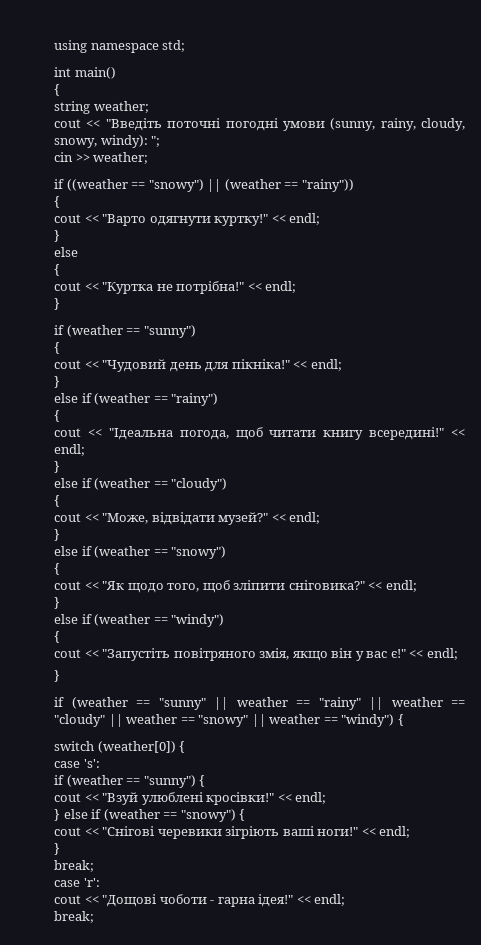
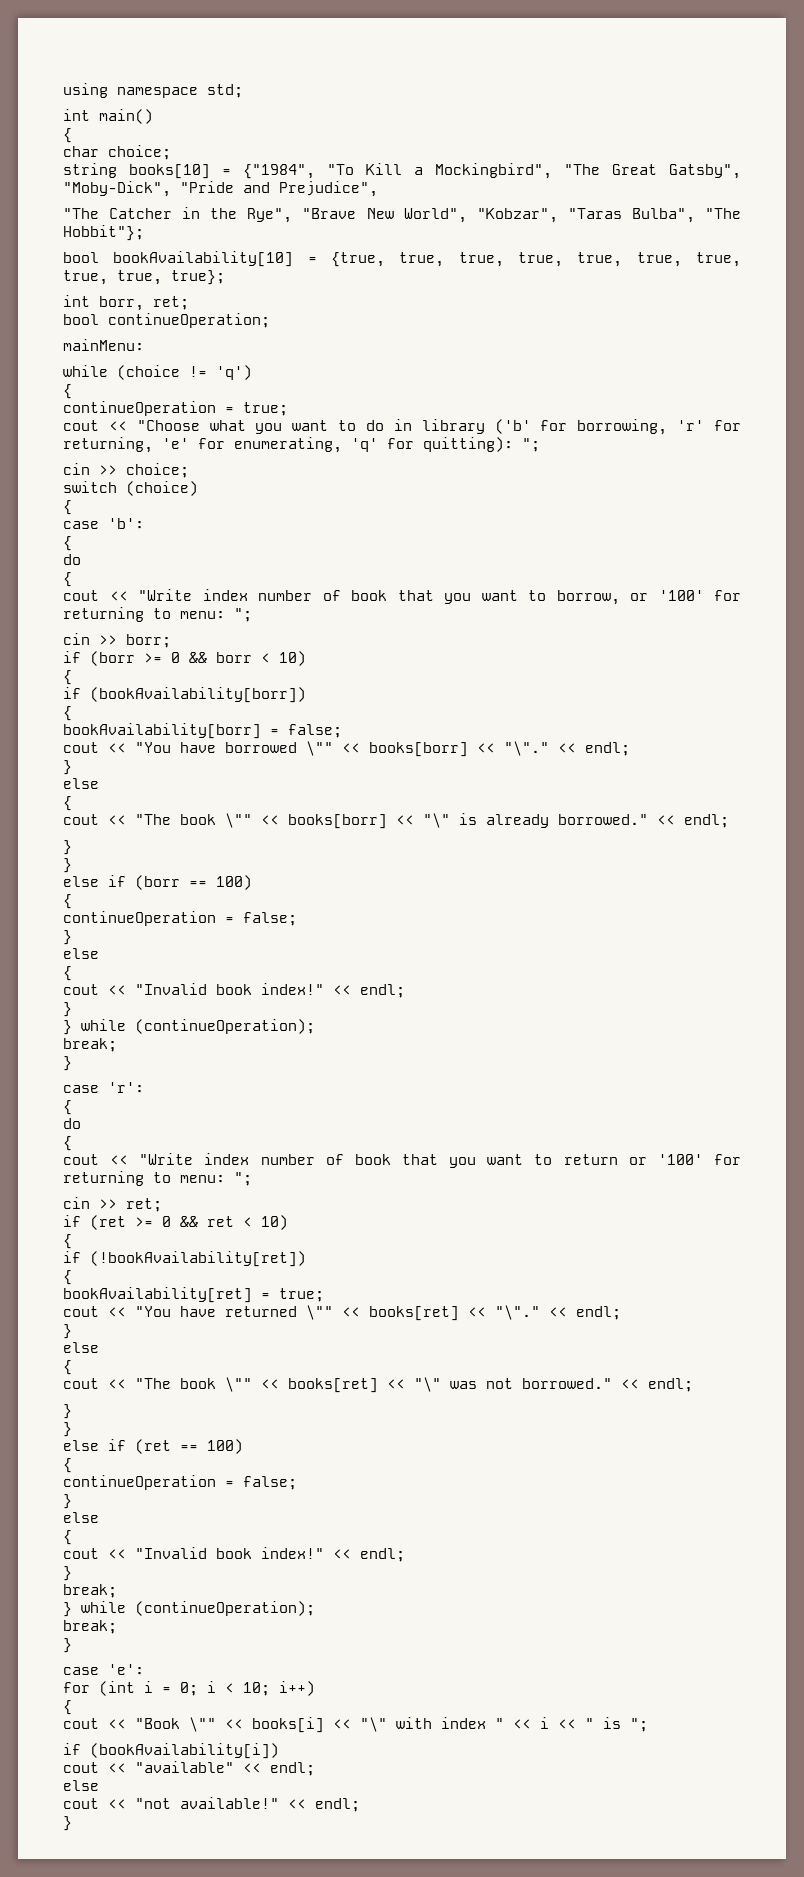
+ char choice;
- string weather;
- cout << "Введіть поточні погодні умови (sunny, rainy, cloudy, snowy, windy): ";
- cin >> weather;
- if ((weather == "snowy") || (weather == "rainy"))
+ string books[10] = {"1984", "To Kill a Mockingbird", "The Great Gatsby", "Moby-Dick", "Pride and Prejudice",
+ "The Catcher in the Rye", "Brave New World", "Kobzar", "Taras Bulba", "The Hobbit"};
+ bool bookAvailability[10] = {true, true, true, true, true, true, true, true, true, true};
+ int borr, ret;
+ bool continueOperation;
+ mainMenu:
+ while (choice != 'q')
  {
- cout << "Варто одягнути куртку!" << endl;
+ continueOperation = true;
+ cout << "Choose what you want to do in library ('b' for borrowing, 'r' for returning, 'e' for enumerating, 'q' for quitting): ";
+ cin >> choice;
+ switch (choice)
+ {
+ case 'b':
+ {
+ do
+ {
+ cout << "Write index number of book that you want to borrow, or '100' for returning to menu: ";
+ cin >> borr;
+ if (borr >= 0 && borr < 10)
+ {
+ if (bookAvailability[borr])
+ {
+ bookAvailability[borr] = false;
+ cout << "You have borrowed \"" << books[borr] << "\"." << endl;
  }
  else
  {
- cout << "Куртка не потрібна!" << endl;
+ cout << "The book \"" << books[borr] << "\" is already borrowed." << endl;
  }
- if (weather == "sunny")
+ }
+ else if (borr == 100)
  {
- cout << "Чудовий день для пікніка!" << endl;
+ continueOperation = false;
  }
- else if (weather == "rainy")
+ else
  {
- cout << "Ідеальна погода, щоб читати книгу всередині!" << endl;
+ cout << "Invalid book index!" << endl;
  }
- else if (weather == "cloudy")
+ } while (continueOperation);
+ break;
+ }
+ case 'r':
  {
- cout << "Може, відвідати музей?" << endl;
+ do
+ {
+ cout << "Write index number of book that you want to return or '100' for returning to menu: ";
+ cin >> ret;
+ if (ret >= 0 && ret < 10)
+ {
+ if (!bookAvailability[ret])
+ {
+ bookAvailability[ret] = true;
+ cout << "You have returned \"" << books[ret] << "\"." << endl;
  }
- else if (weather == "snowy")
+ else
  {
- cout << "Як щодо того, щоб зліпити сніговика?" << endl;
+ cout << "The book \"" << books[ret] << "\" was not borrowed." << endl;
  }
- else if (weather == "windy")
+ }
+ else if (ret == 100)
  {
- cout << "Запустіть повітряного змія, якщо він у вас є!" << endl;
+ continueOperation = false;
  }
- if (weather == "sunny" || weather == "rainy" || weather == "cloudy" || weather == "snowy" || weather == "windy") {
- switch (weather[0]) {
- case 's':
- if (weather == "sunny") {
- cout << "Взуй улюблені кросівки!" << endl;
- } else if (weather == "snowy") {
- cout << "Снігові черевики зігріють ваші ноги!" << endl;
+ else
+ {
+ cout << "Invalid book index!" << endl;
  }
  break;
- case 'r':
- cout << "Дощові чоботи - гарна ідея!" << endl;
+ } while (continueOperation);
  break;
+ }
+ case 'e':
+ for (int i = 0; i < 10; i++)
+ {
+ cout << "Book \"" << books[i] << "\" with index " << i << " is ";
+ if (bookAvailability[i])
+ cout << "available" << endl;
+ else
+ cout << "not available!" << endl;
+ }

